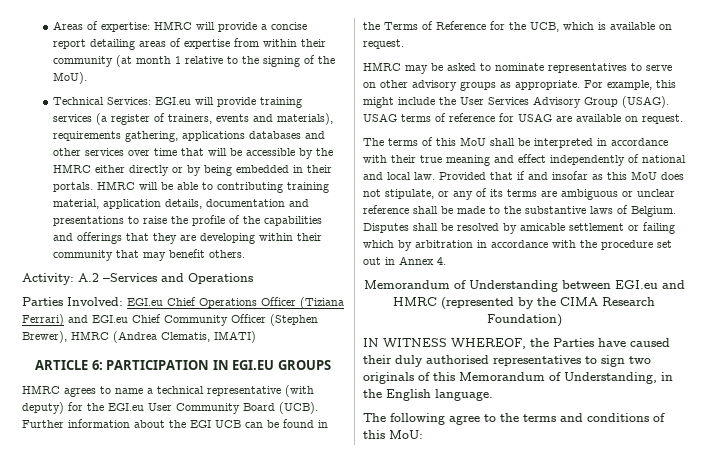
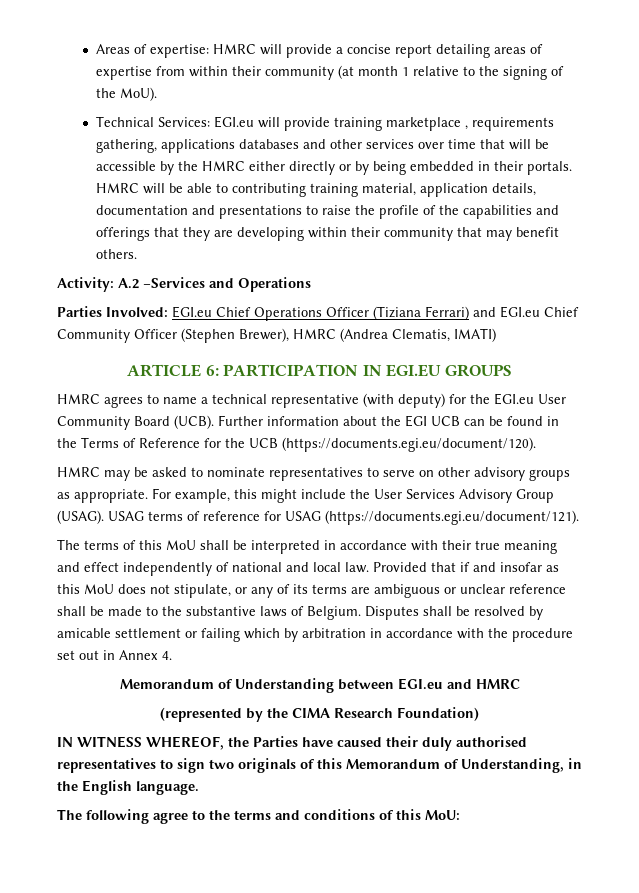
- Technical Services: EGI.eu will provide training services (a register of trainers, events and materials), requirements gathering, applications databases and other services over time that will be accessible by the HMRC either directly or by being embedded in their portals.
+ Technical Services: EGI.eu will provide training marketplace , requirements gathering, applications databases and other services over time that will be accessible by the HMRC either directly or by being embedded in their portals.
- Further information about the EGI UCB can be found in the Terms of Reference for the UCB, which is available on request.
+ Further information about the EGI UCB can be found in the Terms of Reference for the UCB (https://documents.egi.eu/document/120).
- USAG terms of reference for USAG are available on request.
+ USAG terms of reference for USAG (https://documents.egi.eu/document/121).
- Memorandum of Understanding between EGI.eu and HMRC (represented by the CIMA Research Foundation)
+ Memorandum of Understanding between EGI.eu and HMRC
+ (represented by the CIMA Research Foundation)

